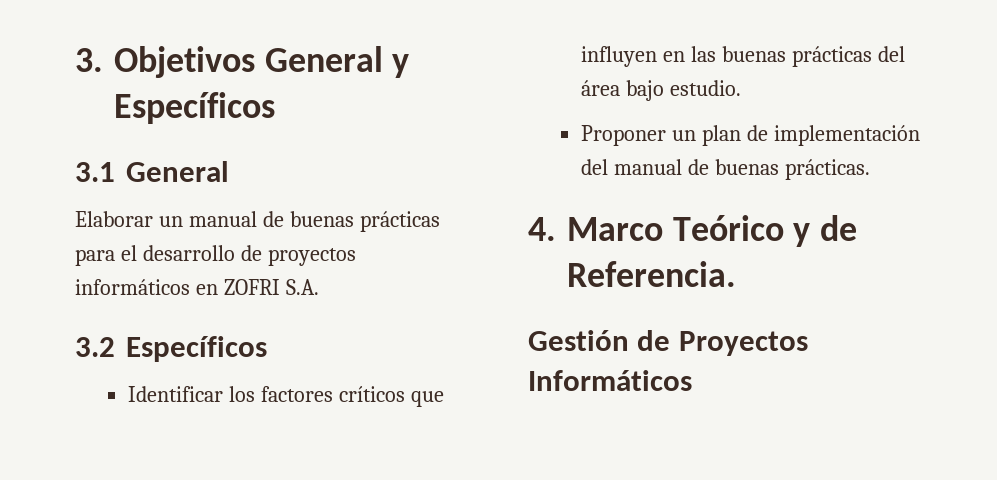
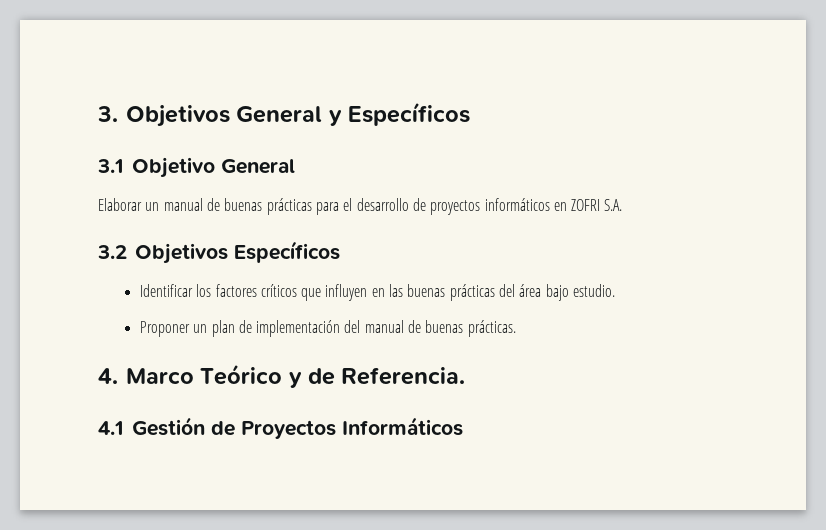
- 3.1 General
+ 3.1 Objetivo General
- 3.2 Específicos
+ 3.2 Objetivos Específicos
- Gestión de Proyectos Informáticos
+ 4.1 Gestión de Proyectos Informáticos

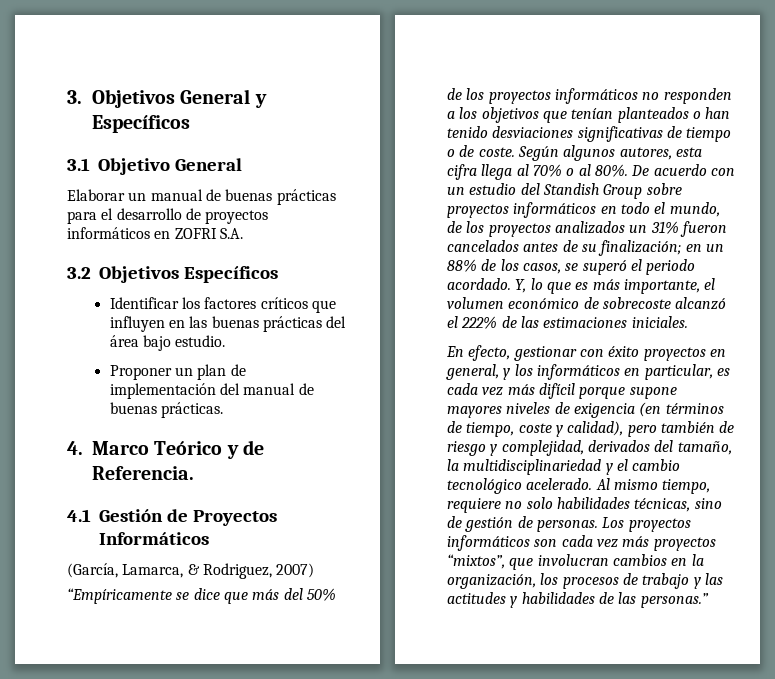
+ (García, Lamarca, & Rodriguez, 2007)
+ “Empíricamente se dice que más del 50% de los proyectos informáticos no responden a los objetivos que tenían planteados o han tenido desviaciones significativas de tiempo o de coste. Según algunos autores, esta cifra llega al 70% o al 80%. De acuerdo con un estudio del Standish Group sobre proyectos informáticos en todo el mundo, de los proyectos analizados un 31% fueron cancelados antes de su finalización; en un 88% de los casos, se superó el periodo acordado. Y, lo que es más importante, el volumen económico de sobrecoste alcanzó el 222% de las estimaciones iniciales.
+ En efecto, gestionar con éxito proyectos en general, y los informáticos en particular, es cada vez más difícil porque supone mayores niveles de exigencia (en términos de tiempo, coste y calidad), pero también de riesgo y complejidad, derivados del tamaño, la multidisciplinariedad y el cambio tecnológico acelerado. Al mismo tiempo, requiere no solo habilidades técnicas, sino de gestión de personas. Los proyectos informáticos son cada vez más proyectos “mixtos”, que involucran cambios en la organización, los procesos de trabajo y las actitudes y habilidades de las personas.”

